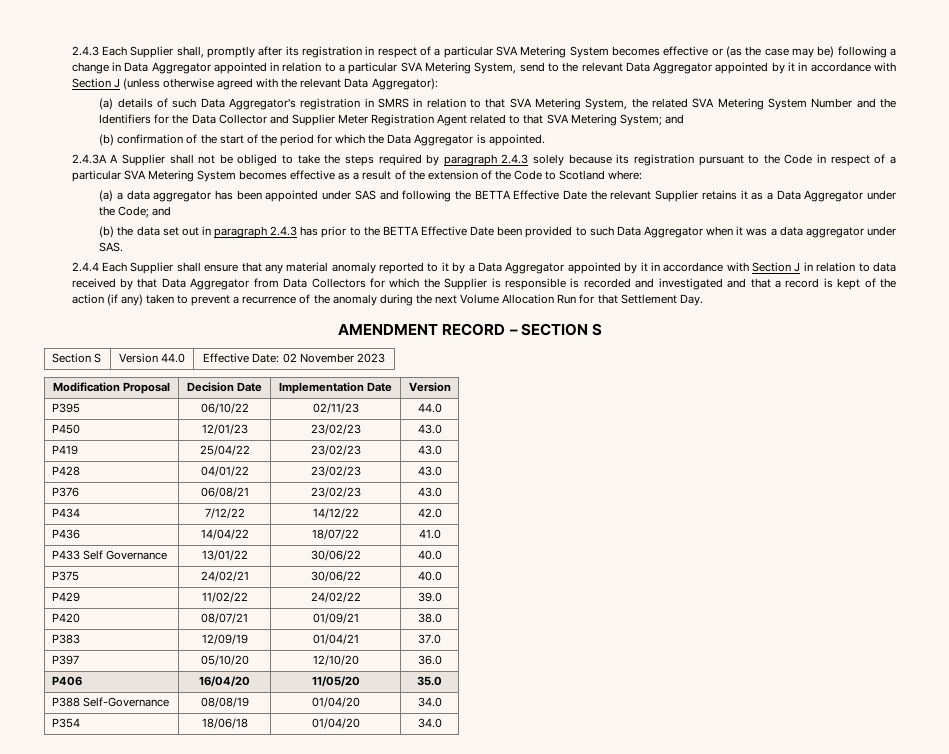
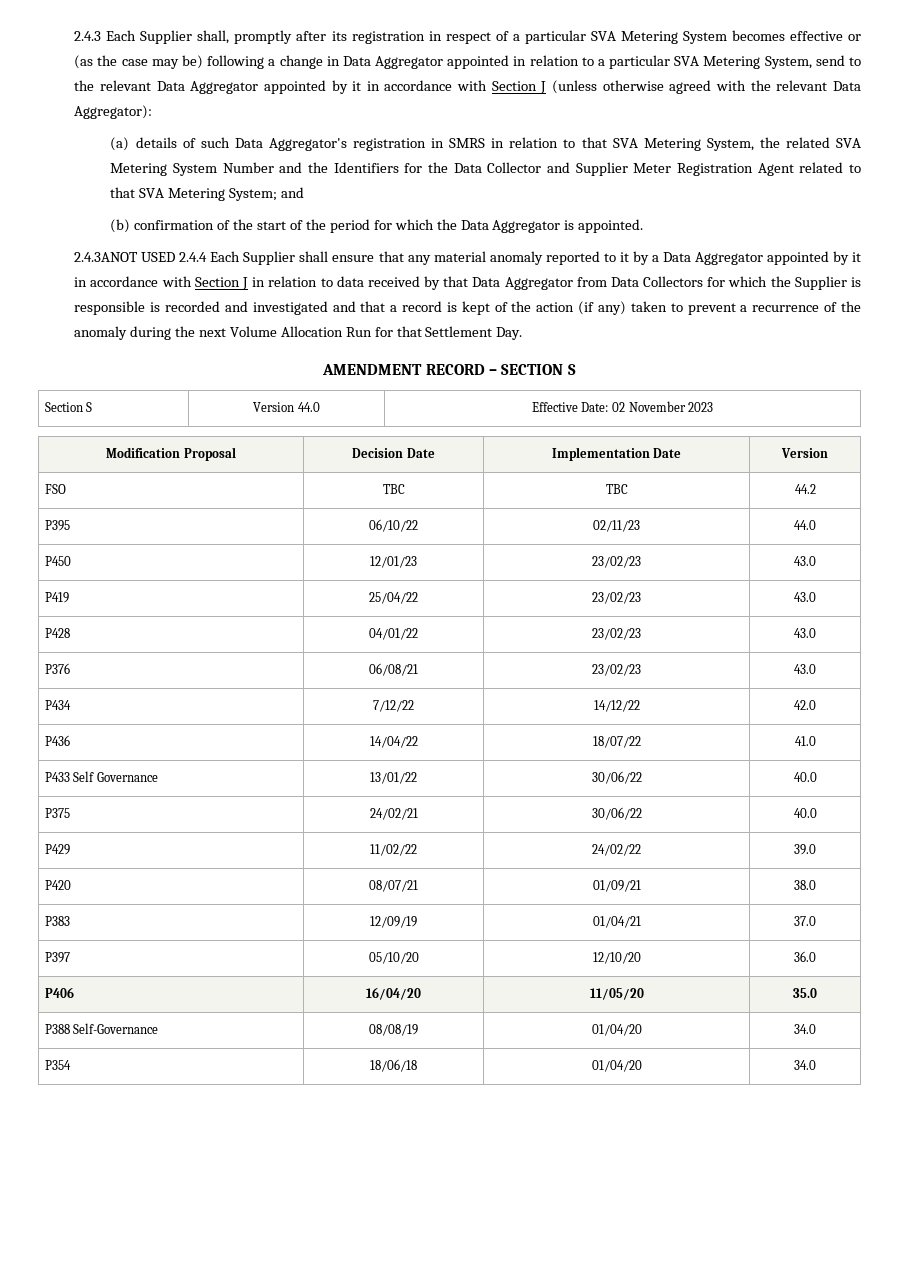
- 2.4.3A A Supplier shall not be obliged to take the steps required by paragraph 2.4.3 solely because its registration pursuant to the Code in respect of a particular SVA Metering System becomes effective as a result of the extension of the Code to Scotland where:
- (a) a data aggregator has been appointed under SAS and following the BETTA Effective Date the relevant Supplier retains it as a Data Aggregator under the Code; and
- (b) the data set out in paragraph 2.4.3 has prior to the BETTA Effective Date been provided to such Data Aggregator when it was a data aggregator under SAS.
- 2.4.4 Each Supplier shall ensure that any material anomaly reported to it by a Data Aggregator appointed by it in accordance with Section J in relation to data received by that Data Aggregator from Data Collectors for which the Supplier is responsible is recorded and investigated and that a record is kept of the action (if any) taken to prevent a recurrence of the anomaly during the next Volume Allocation Run for that Settlement Day.
+ 2.4.3ANOT USED 2.4.4 Each Supplier shall ensure that any material anomaly reported to it by a Data Aggregator appointed by it in accordance with Section J in relation to data received by that Data Aggregator from Data Collectors for which the Supplier is responsible is recorded and investigated and that a record is kept of the action (if any) taken to prevent a recurrence of the anomaly during the next Volume Allocation Run for that Settlement Day.
+ FSO | TBC | TBC | 44.2

